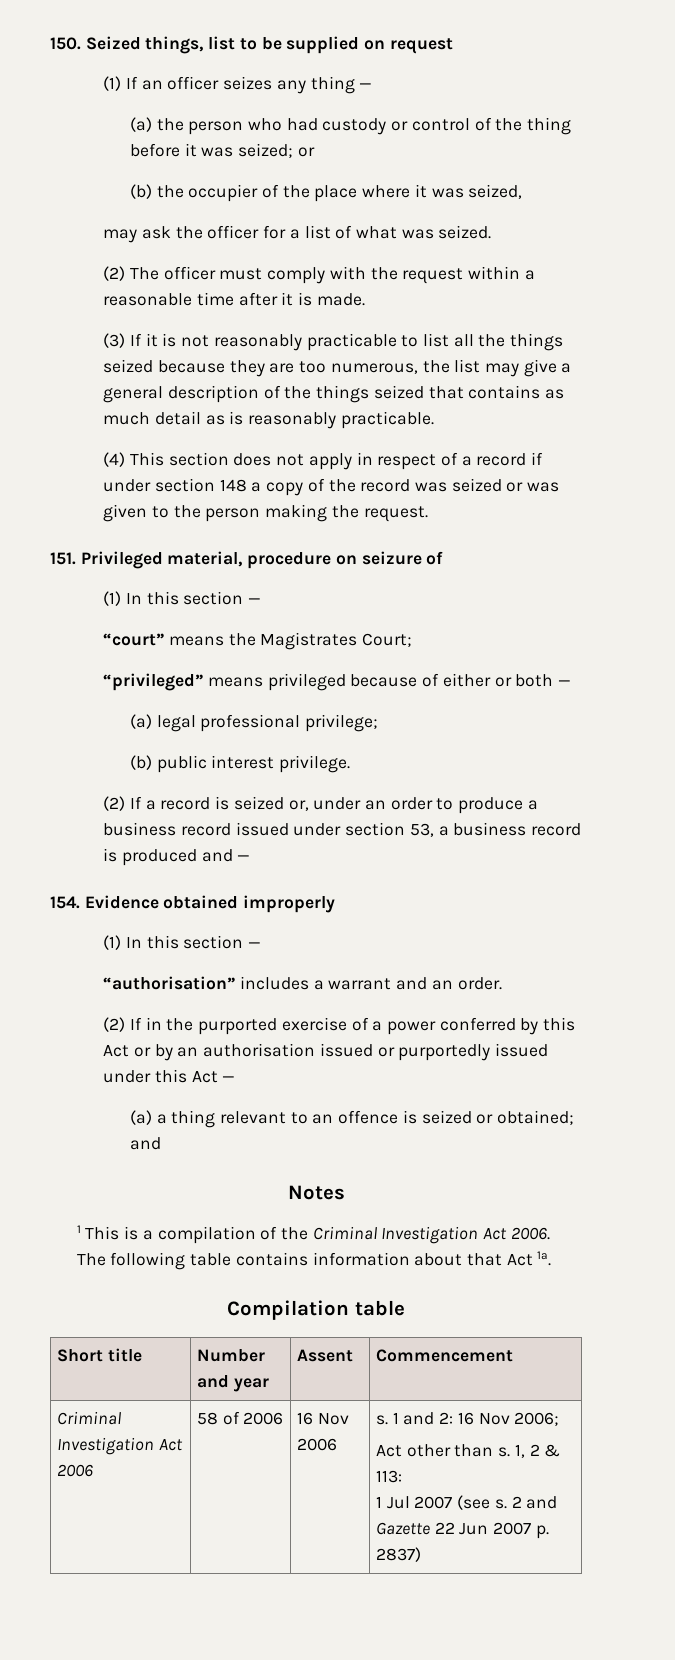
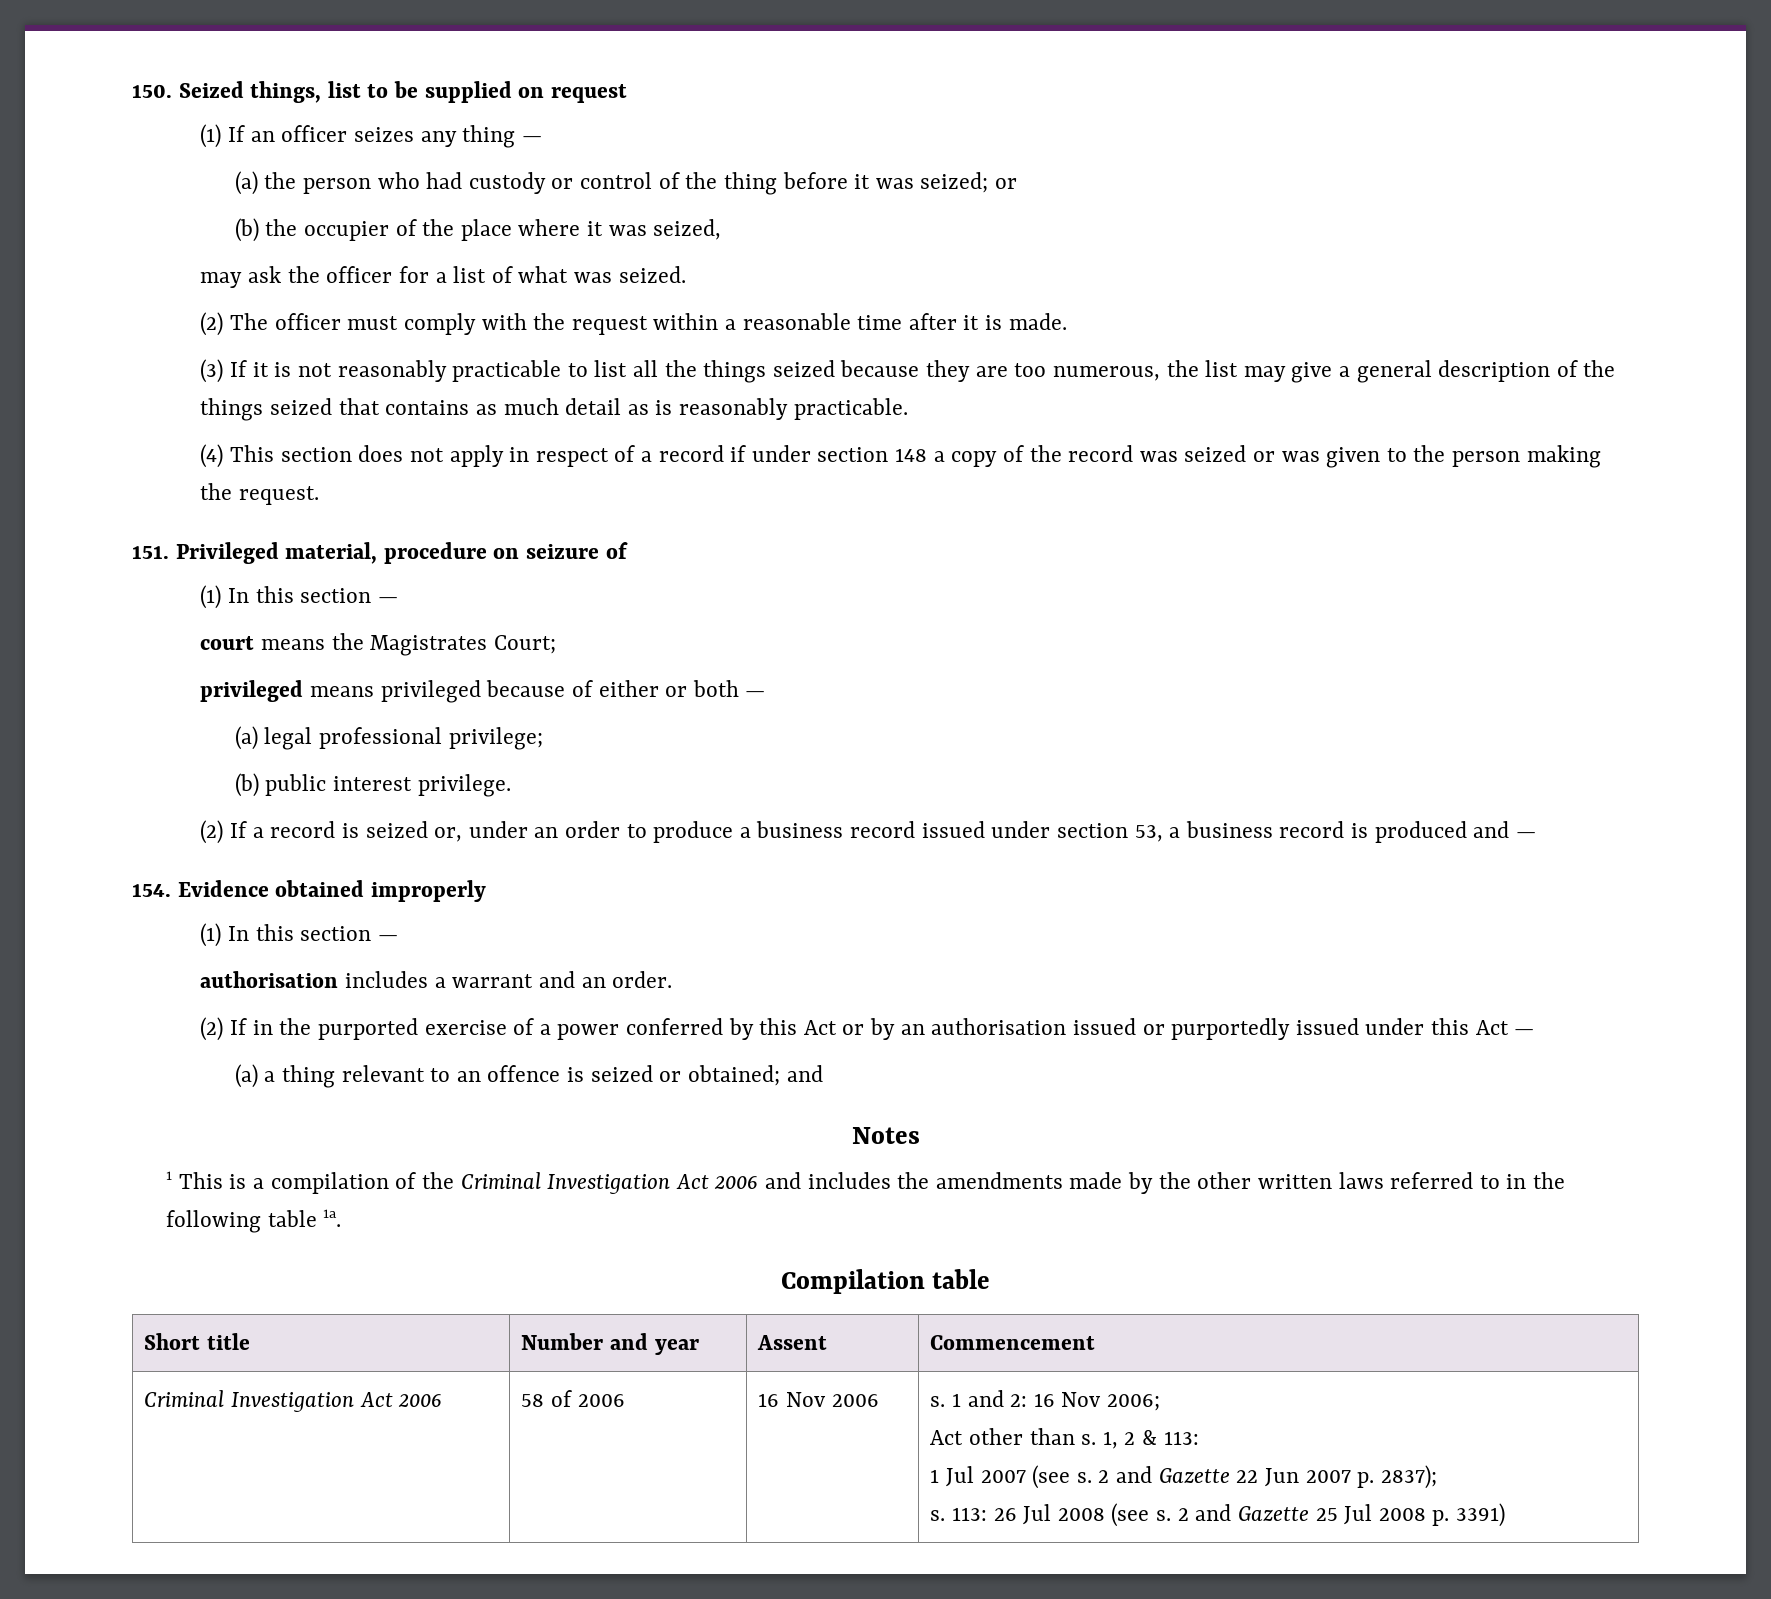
- “court” means the Magistrates Court;
+ court means the Magistrates Court;
- “privileged” means privileged because of either or both —
+ privileged means privileged because of either or both —
- “authorisation” includes a warrant and an order.
+ authorisation includes a warrant and an order.
- 1 This is a compilation of the Criminal Investigation Act 2006. The following table contains information about that Act 1a.
+ 1 This is a compilation of the Criminal Investigation Act 2006 and includes the amendments made by the other written laws referred to in the following table 1a.
- 2 and Gazette 22 Jun 2007 p. 2837)
+ 2 and Gazette 22 Jun 2007 p. 2837);
+ s. 113: 26 Jul 2008 (see s. 2 and Gazette 25 Jul 2008 p. 3391)

